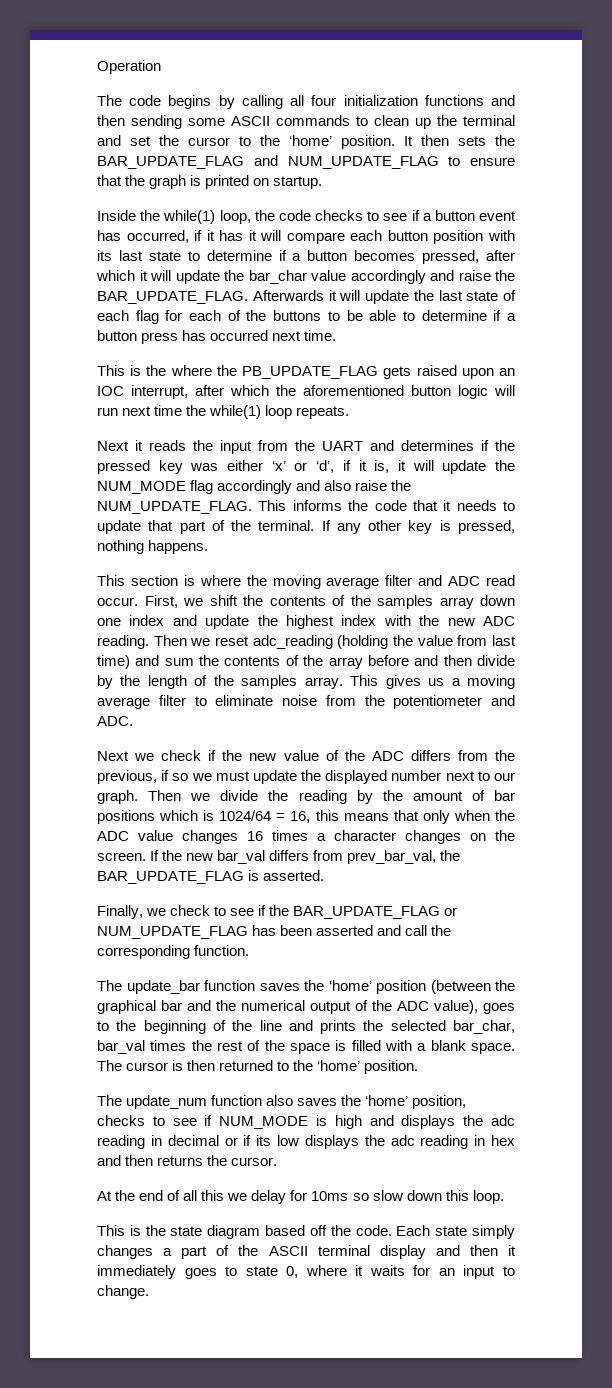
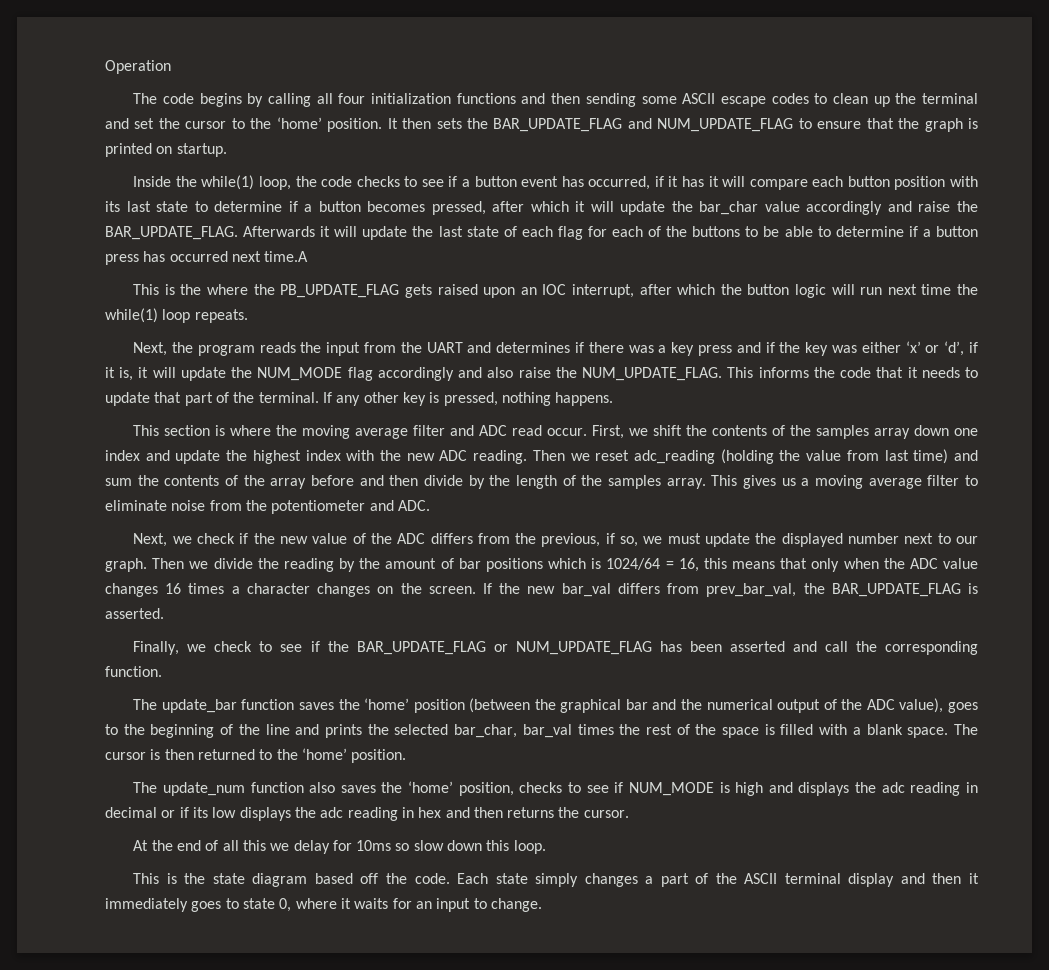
- The code begins by calling all four initialization functions and then sending some ASCII commands to clean up the terminal and set the cursor to the ‘home’ position.
+ The code begins by calling all four initialization functions and then sending some ASCII escape codes to clean up the terminal and set the cursor to the ‘home’ position.
- Afterwards it will update the last state of each flag for each of the buttons to be able to determine if a button press has occurred next time.
+ Afterwards it will update the last state of each flag for each of the buttons to be able to determine if a button press has occurred next time.A
- This is the where the PB_UPDATE_FLAG gets raised upon an IOC interrupt, after which the aforementioned button logic will run next time the while(1) loop repeats.
+ This is the where the PB_UPDATE_FLAG gets raised upon an IOC interrupt, after which the button logic will run next time the while(1) loop repeats.
- Next it reads the input from the UART and determines if the pressed key was either ‘x’ or ‘d’, if it is, it will update the NUM_MODE flag accordingly and also raise the NUM_UPDATE_FLAG.
+ Next, the program reads the input from the UART and determines if there was a key press and if the key was either ‘x’ or ‘d’, if it is, it will update the NUM_MODE flag accordingly and also raise the NUM_UPDATE_FLAG.
- Next we check if the new value of the ADC differs from the previous, if so we must update the displayed number next to our graph.
+ Next, we check if the new value of the ADC differs from the previous, if so, we must update the displayed number next to our graph.

